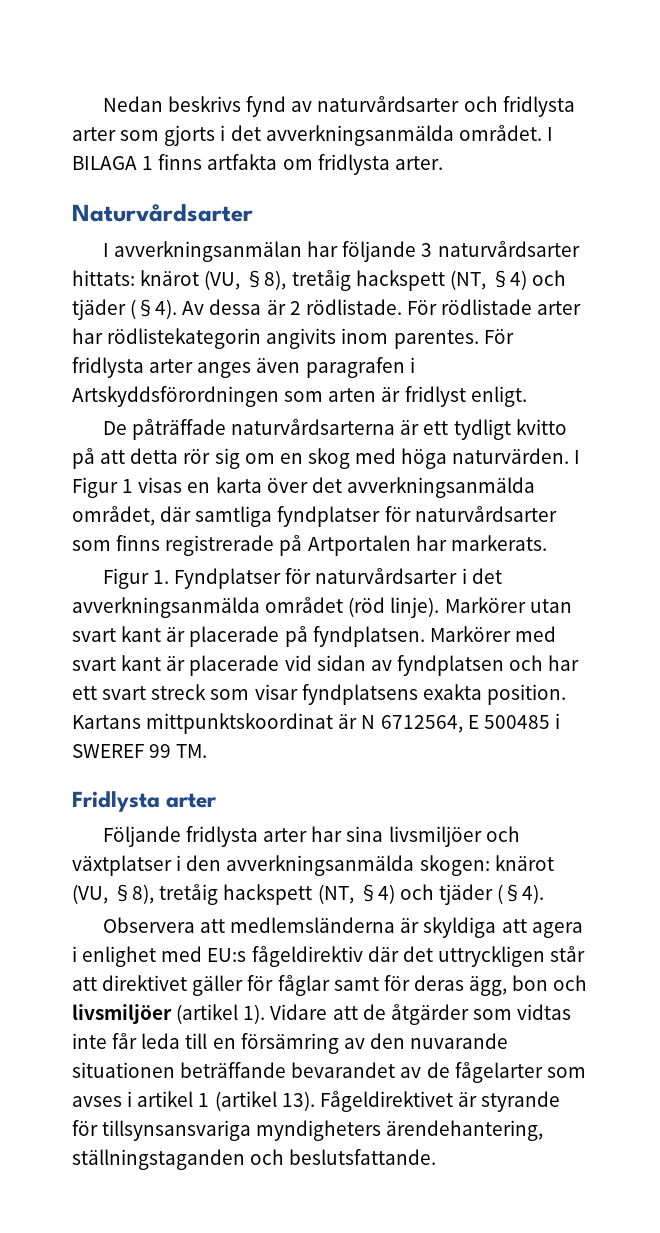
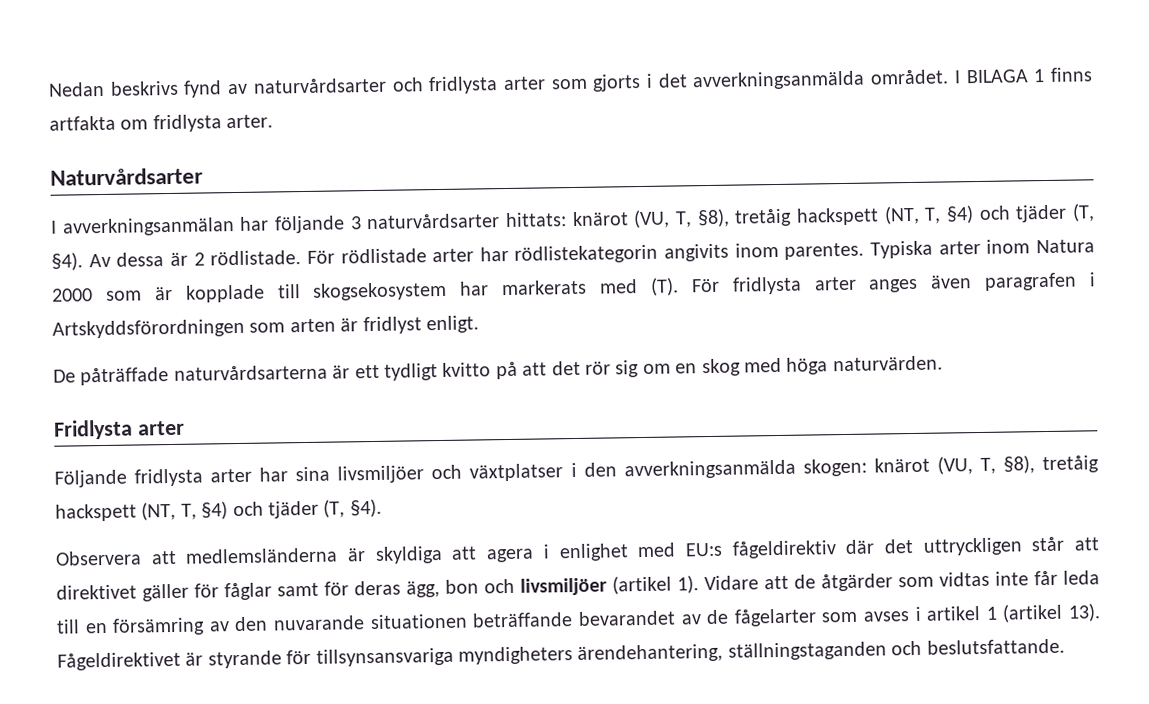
- I avverkningsanmälan har följande 3 naturvårdsarter hittats: knärot (VU, §8), tretåig hackspett (NT, §4) och tjäder (§4).
+ I avverkningsanmälan har följande 3 naturvårdsarter hittats: knärot (VU, T, §8), tretåig hackspett (NT, T, §4) och tjäder (T, §4).
- För fridlysta arter anges även paragrafen i Artskyddsförordningen som arten är fridlyst enligt.
+ Typiska arter inom Natura 2000 som är kopplade till skogsekosystem har markerats med (T). För fridlysta arter anges även paragrafen i Artskyddsförordningen som arten är fridlyst enligt.
- De påträffade naturvårdsarterna är ett tydligt kvitto på att detta rör sig om en skog med höga naturvärden. I Figur 1 visas en karta över det avverkningsanmälda området, där samtliga fyndplatser för naturvårdsarter som finns registrerade på Artportalen har markerats.
- Figur 1. Fyndplatser för naturvårdsarter i det avverkningsanmälda området (röd linje). Markörer utan svart kant är placerade på fyndplatsen. Markörer med svart kant är placerade vid sidan av fyndplatsen och har ett svart streck som visar fyndplatsens exakta position. Kartans mittpunktskoordinat är N 6712564, E 500485 i SWEREF 99 TM.
+ De påträffade naturvårdsarterna är ett tydligt kvitto på att det rör sig om en skog med höga naturvärden.
- Följande fridlysta arter har sina livsmiljöer och växtplatser i den avverkningsanmälda skogen: knärot (VU, §8), tretåig hackspett (NT, §4) och tjäder (§4).
+ Följande fridlysta arter har sina livsmiljöer och växtplatser i den avverkningsanmälda skogen: knärot (VU, T, §8), tretåig hackspett (NT, T, §4) och tjäder (T, §4).

